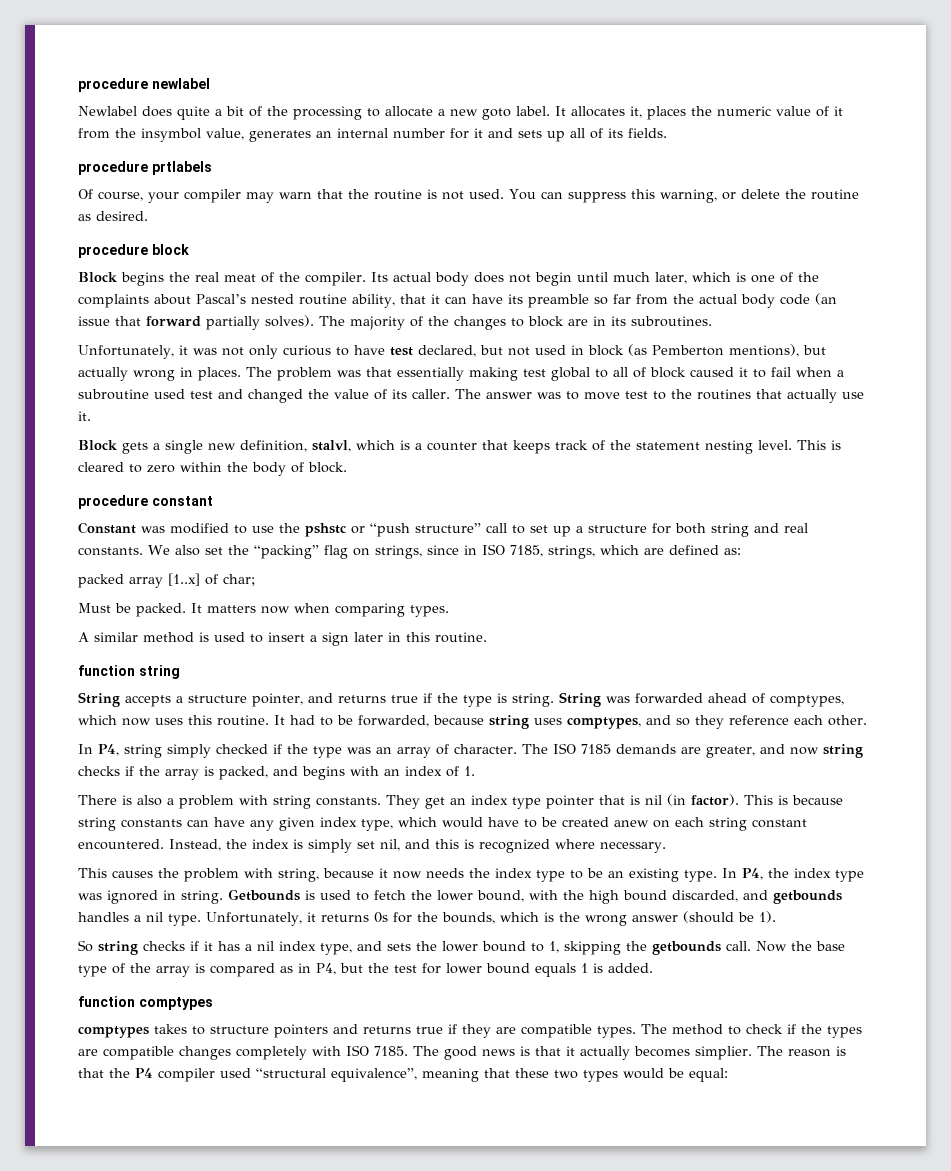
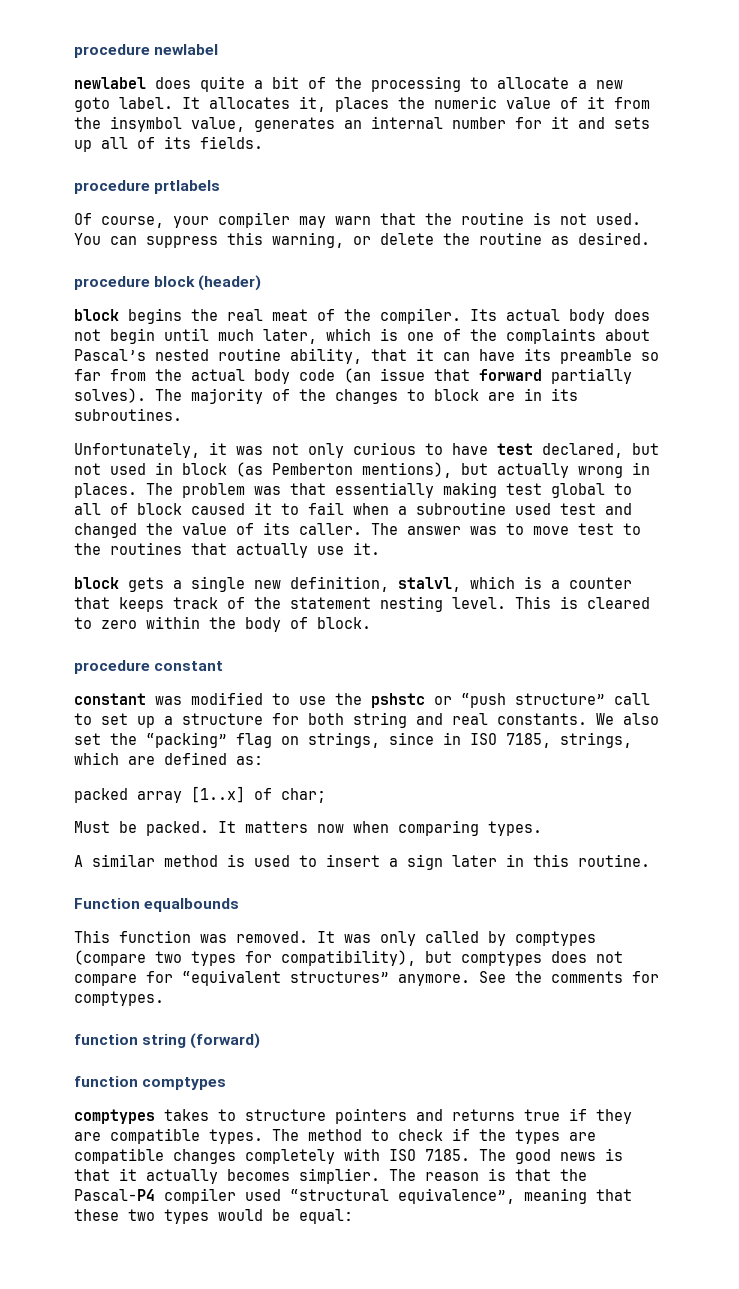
- Newlabel does quite a bit of the processing to allocate a new goto label.
+ newlabel does quite a bit of the processing to allocate a new goto label.
- procedure block
- Block begins the real meat of the compiler.
+ procedure block (header)
+ block begins the real meat of the compiler.
- Block gets a single new definition, stalvl, which is a counter that keeps track of the statement nesting level.
+ block gets a single new definition, stalvl, which is a counter that keeps track of the statement nesting level.
- Constant was modified to use the pshstc or “push structure” call to set up a structure for both string and real constants.
+ constant was modified to use the pshstc or “push structure” call to set up a structure for both string and real constants.
- function string
- String accepts a structure pointer, and returns true if the type is string. String was forwarded ahead of comptypes, which now uses this routine. It had to be forwarded, because string uses comptypes, and so they reference each other.
- In P4, string simply checked if the type was an array of character. The ISO 7185 demands are greater, and now string checks if the array is packed, and begins with an index of 1.
- There is also a problem with string constants. They get an index type pointer that is nil (in factor). This is because string constants can have any given index type, which would have to be created anew on each string constant encountered. Instead, the index is simply set nil, and this is recognized where necessary.
- This causes the problem with string, because it now needs the index type to be an existing type. In P4, the index type was ignored in string. Getbounds is used to fetch the lower bound, with the high bound discarded, and getbounds handles a nil type. Unfortunately, it returns 0s for the bounds, which is the wrong answer (should be 1).
- So string checks if it has a nil index type, and sets the lower bound to 1, skipping the getbounds call. Now the base type of the array is compared as in P4, but the test for lower bound equals 1 is added.
+ Function equalbounds
+ This function was removed. It was only called by comptypes (compare two types for compatibility), but comptypes does not compare for “equivalent structures” anymore. See the comments for comptypes.
+ function string (forward)
- The reason is that the P4 compiler used “structural equivalence”, meaning that these two types would be equal:
+ The reason is that the Pascal-P4 compiler used “structural equivalence”, meaning that these two types would be equal:

